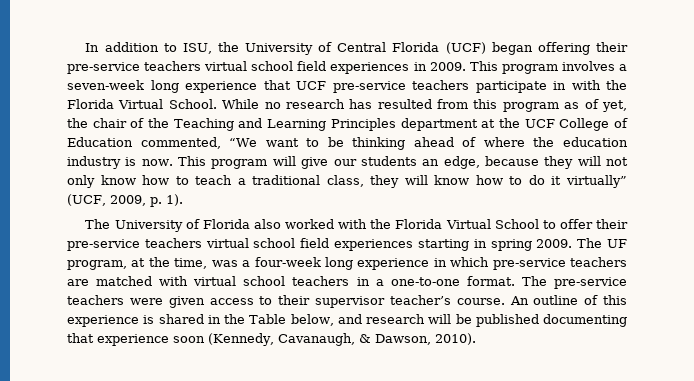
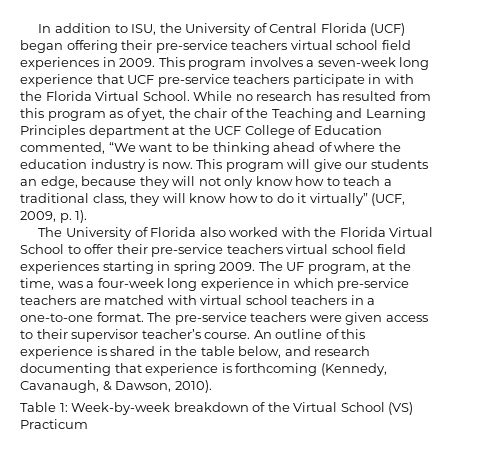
- An outline of this experience is shared in the Table below, and research will be published documenting that experience soon (Kennedy, Cavanaugh, & Dawson, 2010).
+ An outline of this experience is shared in the table below, and research documenting that experience is forthcoming (Kennedy, Cavanaugh, & Dawson, 2010).
+ Table 1: Week-by-week breakdown of the Virtual School (VS) Practicum

